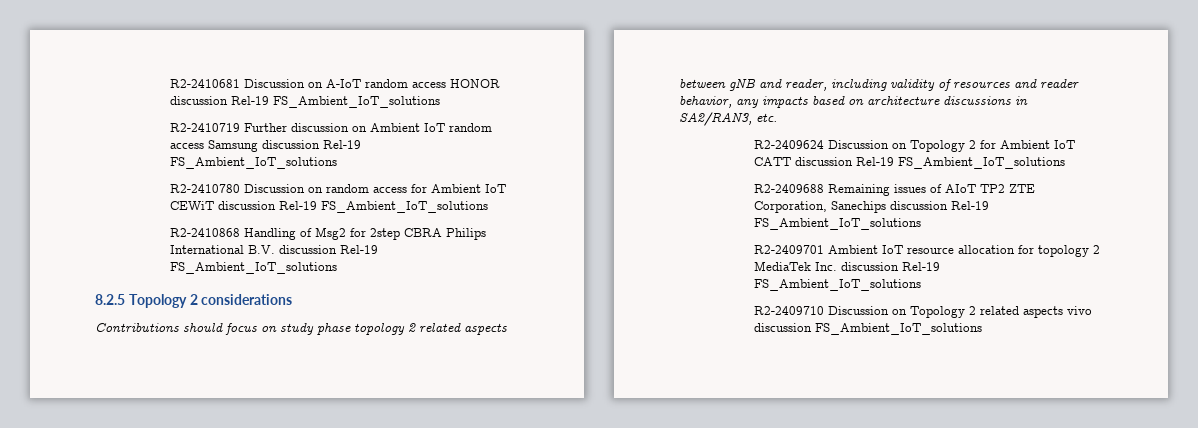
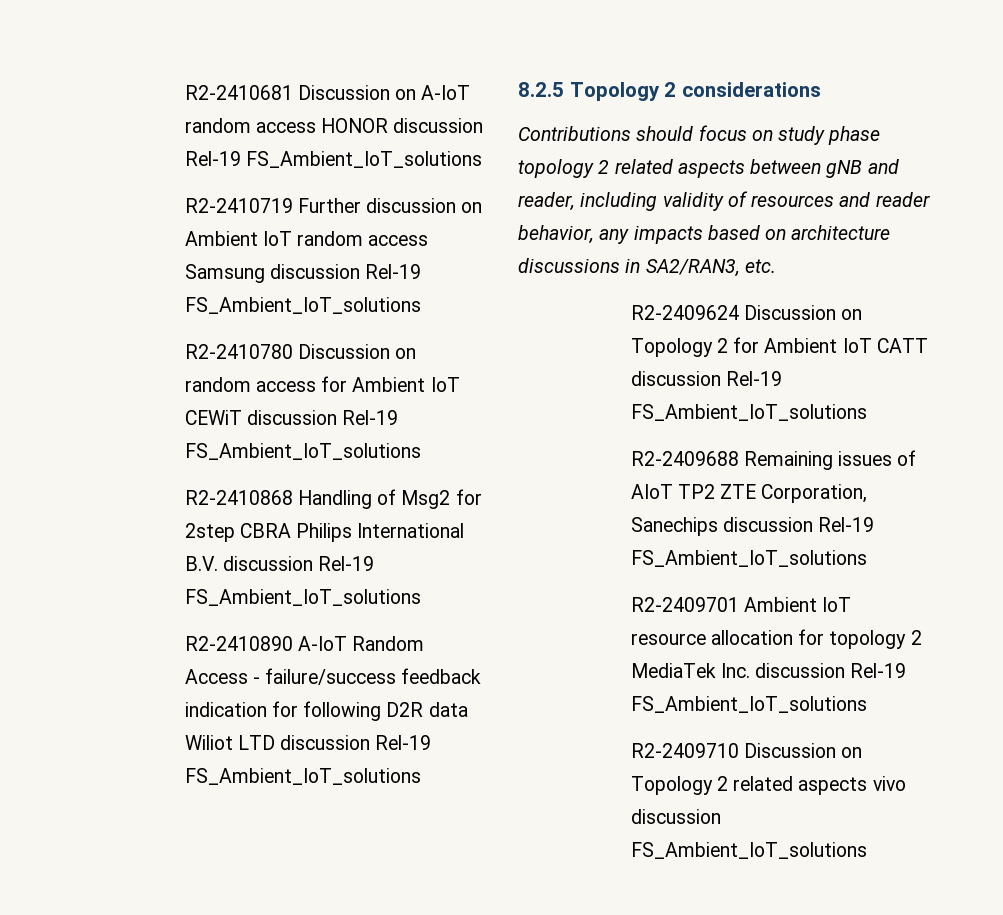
+ R2-2410890 A-IoT Random Access - failure/success feedback indication for following D2R data Wiliot LTD discussion Rel-19 FS_Ambient_IoT_solutions

